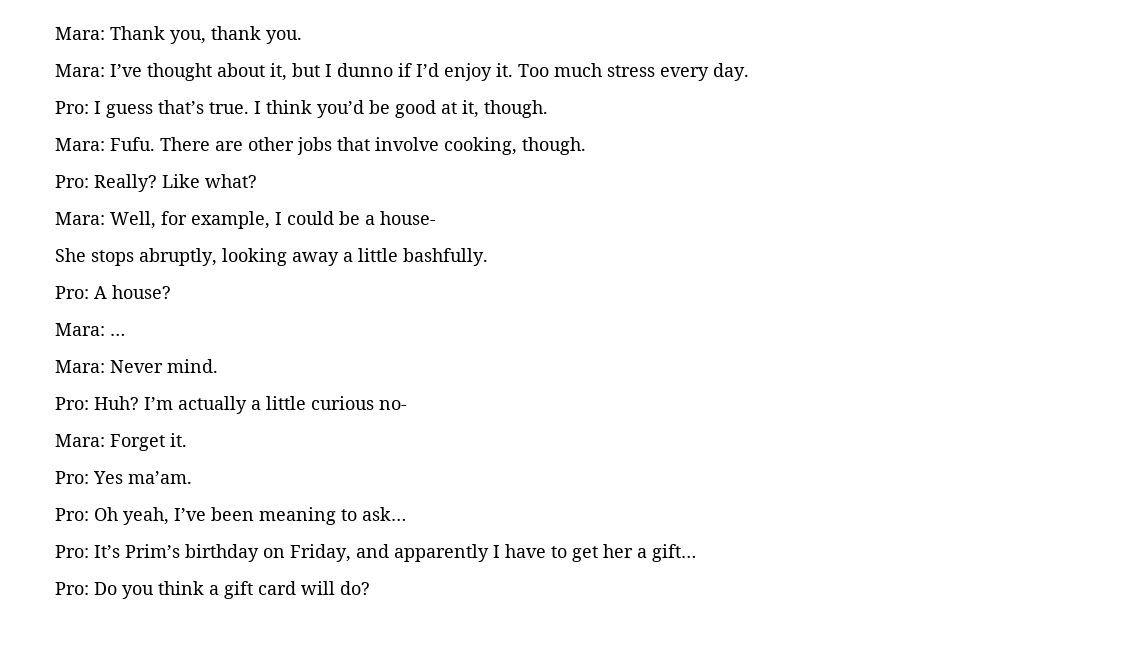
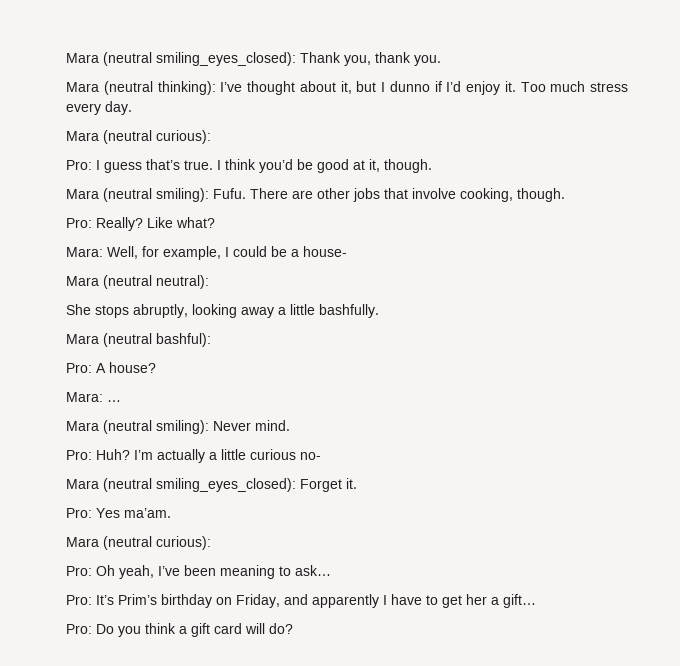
- Mara: Thank you, thank you.
+ Mara (neutral smiling_eyes_closed): Thank you, thank you.
- Mara: I’ve thought about it, but I dunno if I’d enjoy it.
+ Mara (neutral thinking): I’ve thought about it, but I dunno if I’d enjoy it.
  Too much stress every day.
+ Mara (neutral curious):
- Mara: Fufu.
+ Mara (neutral smiling): Fufu.
+ Mara (neutral neutral):
+ Mara (neutral bashful):
- Mara: Never mind.
+ Mara (neutral smiling): Never mind.
- Mara: Forget it.
+ Mara (neutral smiling_eyes_closed): Forget it.
  Pro: Yes ma’am.
+ Mara (neutral curious):

